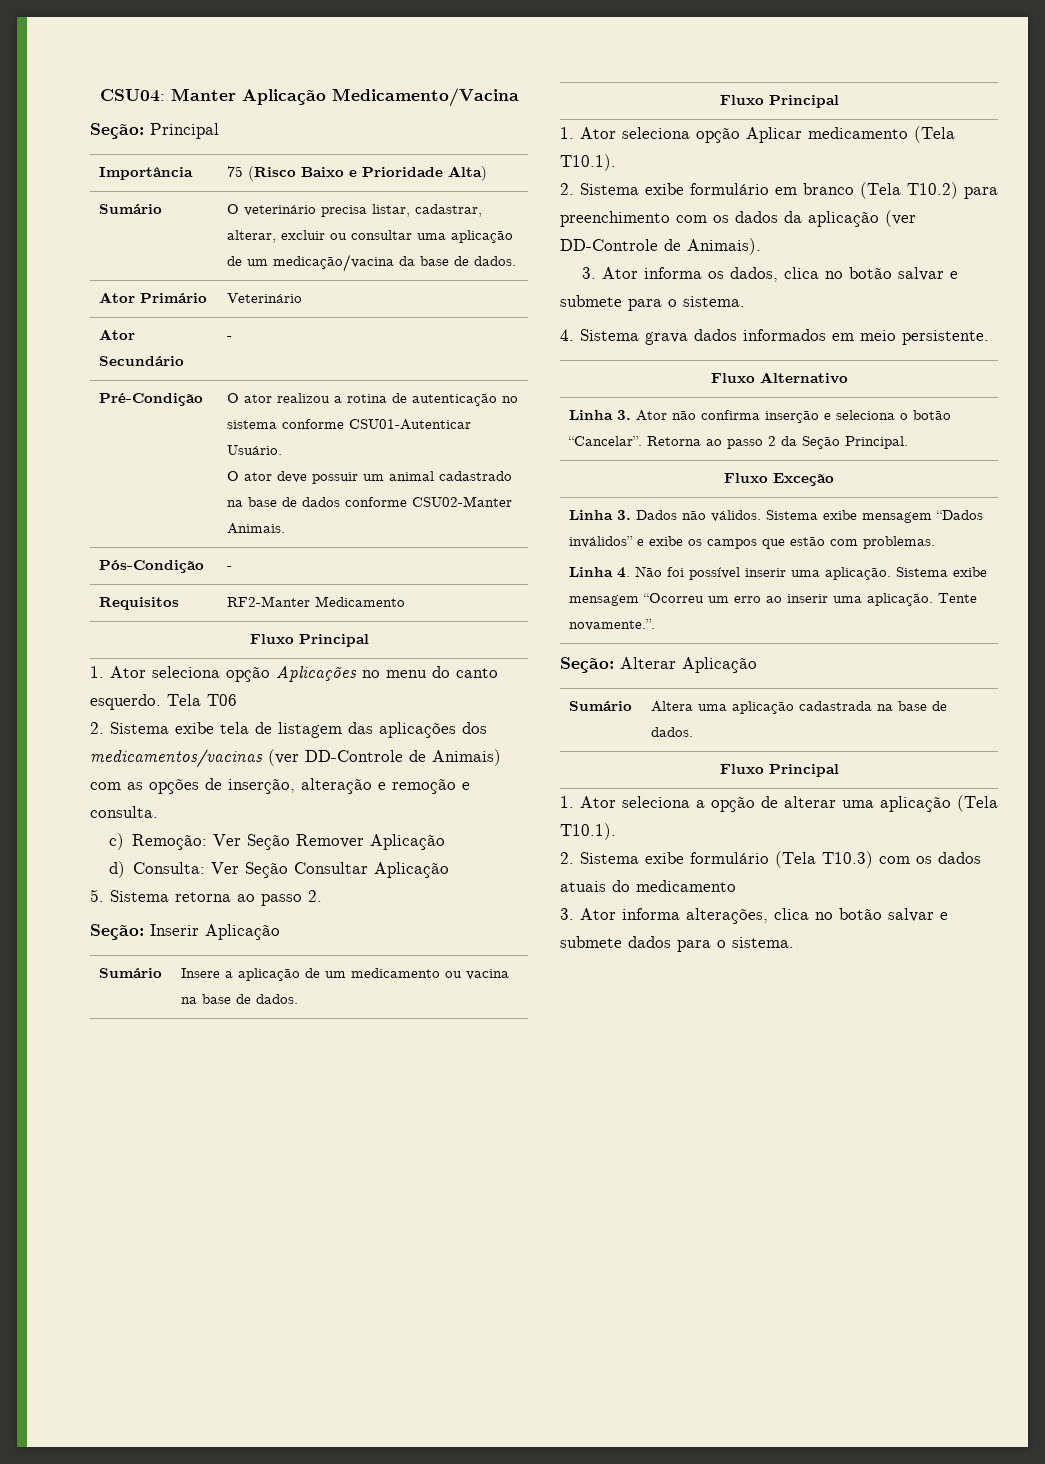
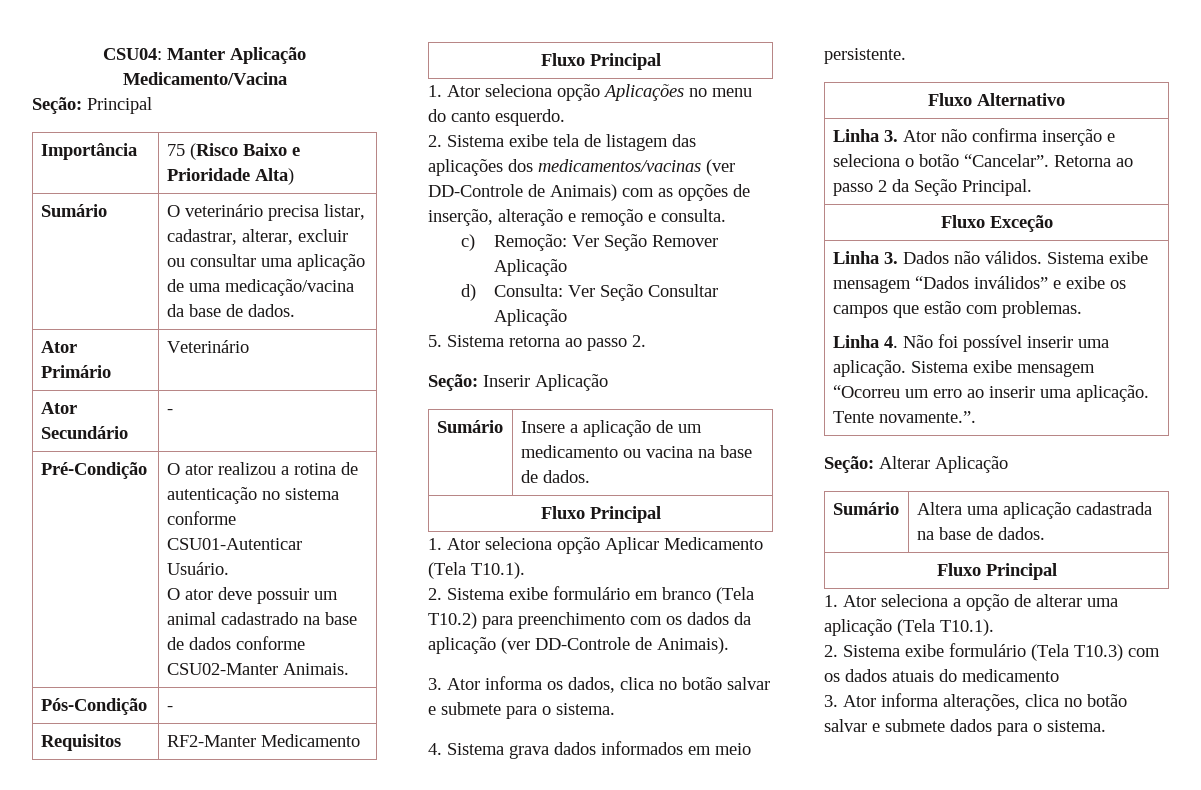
- Sumário | O veterinário precisa listar, cadastrar, alterar, excluir ou consultar uma aplicação de um medicação/vacina da base de dados.
+ Sumário | O veterinário precisa listar, cadastrar, alterar, excluir ou consultar uma aplicação de uma medicação/vacina da base de dados.
- Tela T06
- 1. Ator seleciona opção Aplicar medicamento (Tela T10.1).
+ 1. Ator seleciona opção Aplicar Medicamento (Tela T10.1).

